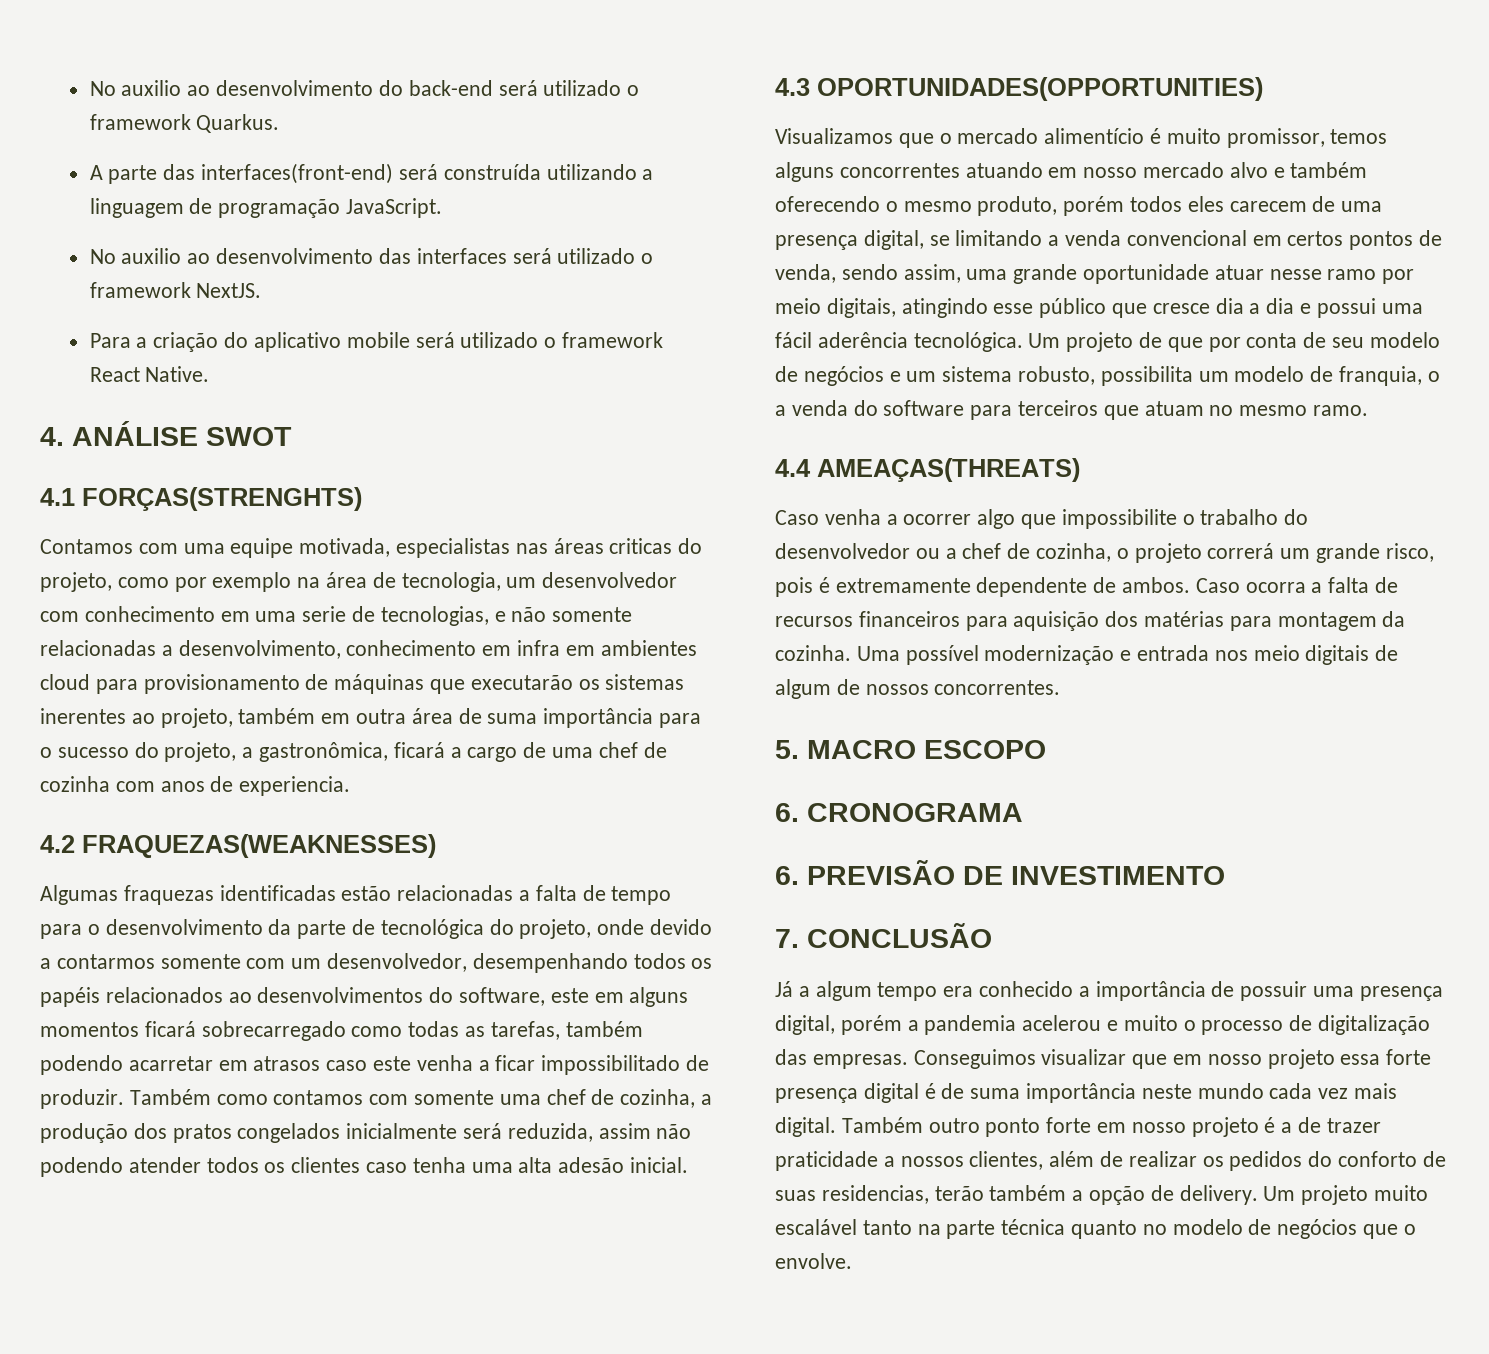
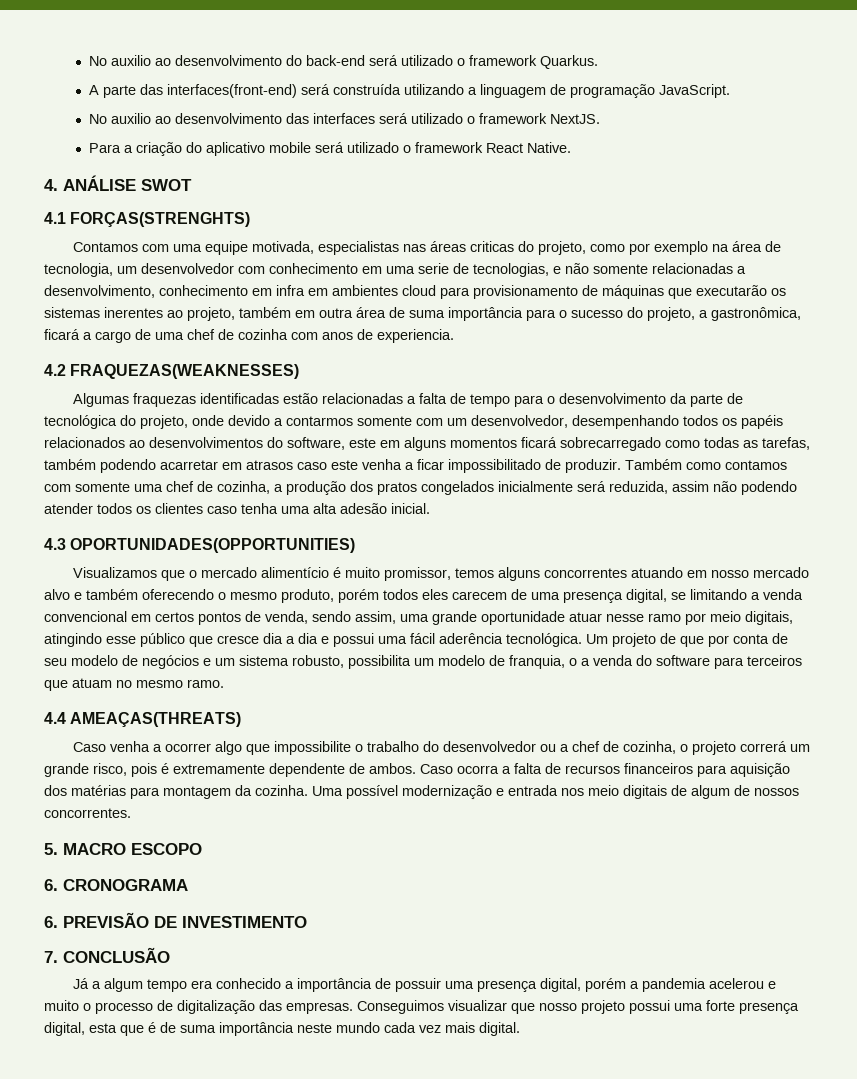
- Conseguimos visualizar que em nosso projeto essa forte presença digital é de suma importância neste mundo cada vez mais digital. Também outro ponto forte em nosso projeto é a de trazer praticidade a nossos clientes, além de realizar os pedidos do conforto de suas residencias, terão também a opção de delivery. Um projeto muito escalável tanto na parte técnica quanto no modelo de negócios que o envolve.
+ Conseguimos visualizar que nosso projeto possui uma forte presença digital, esta que é de suma importância neste mundo cada vez mais digital.

